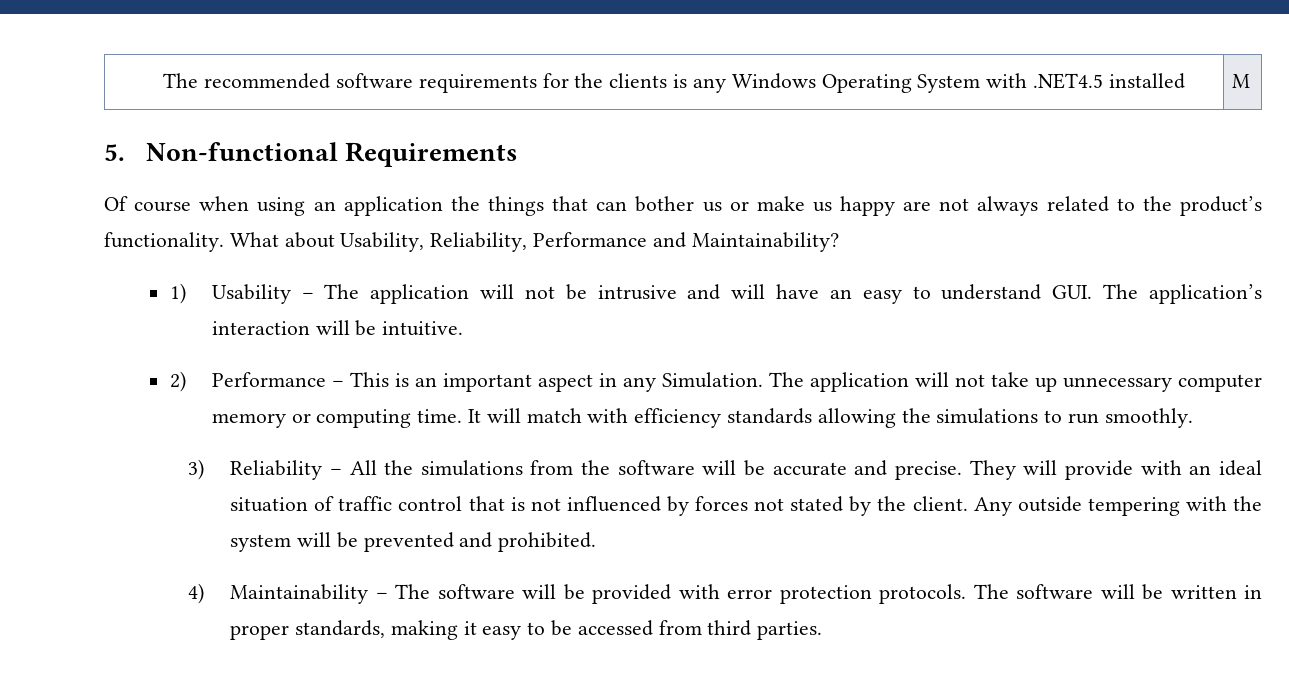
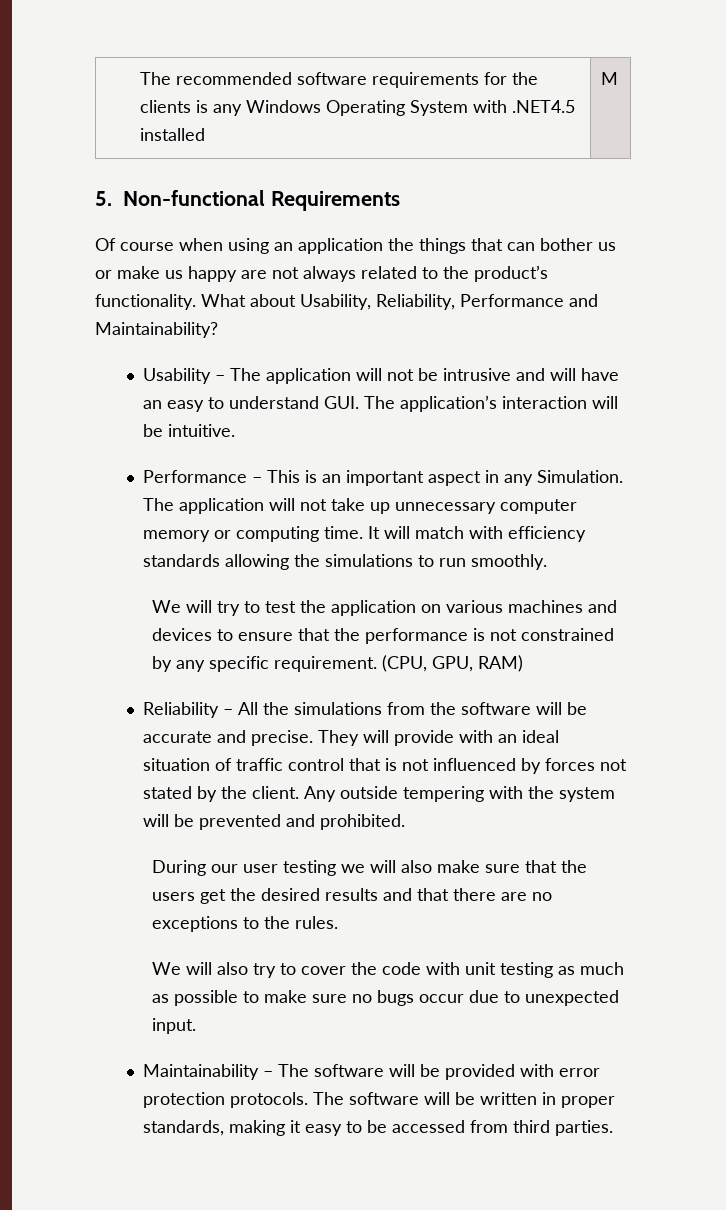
- 1) Usability – The application will not be intrusive and will have an easy to understand GUI. The application’s interaction will be intuitive.
+ Usability – The application will not be intrusive and will have an easy to understand GUI. The application’s interaction will be intuitive.
- 2) Performance – This is an important aspect in any Simulation.
+ Performance – This is an important aspect in any Simulation.
- 3) Reliability – All the simulations from the software will be accurate and precise.
+ We will try to test the application on various machines and devices to ensure that the performance is not constrained by any specific requirement. (CPU, GPU, RAM)
+ Reliability – All the simulations from the software will be accurate and precise.
- 4) Maintainability – The software will be provided with error protection protocols.
+ During our user testing we will also make sure that the users get the desired results and that there are no exceptions to the rules.
+ We will also try to cover the code with unit testing as much as possible to make sure no bugs occur due to unexpected input.
+ Maintainability – The software will be provided with error protection protocols.

